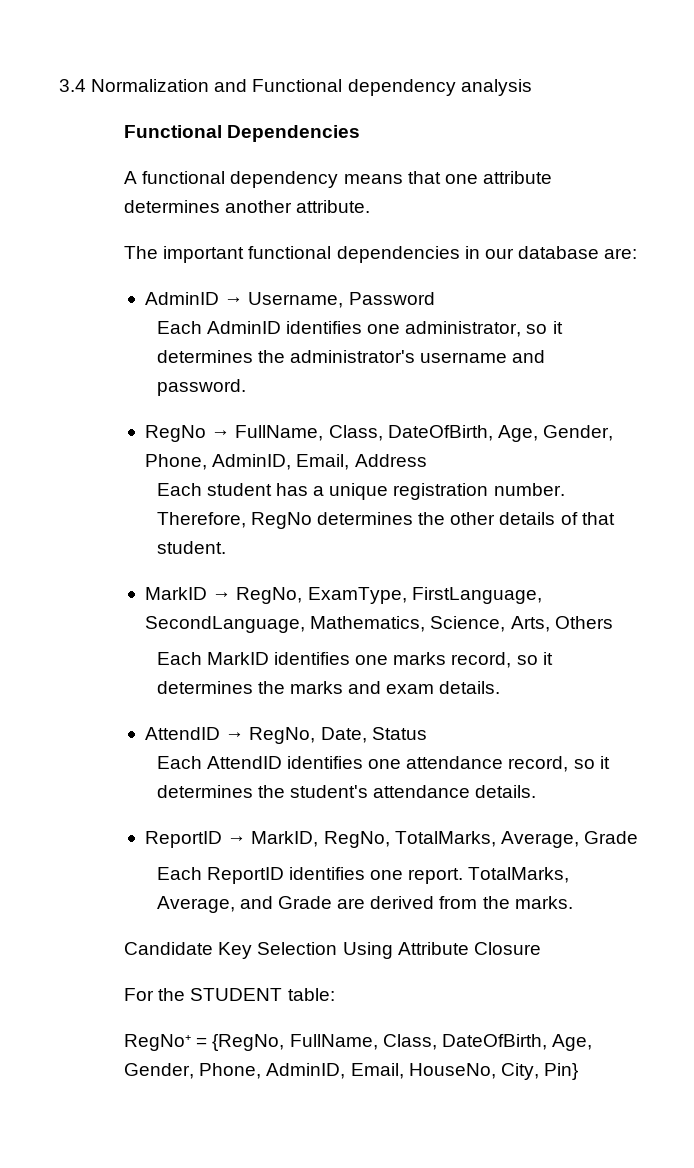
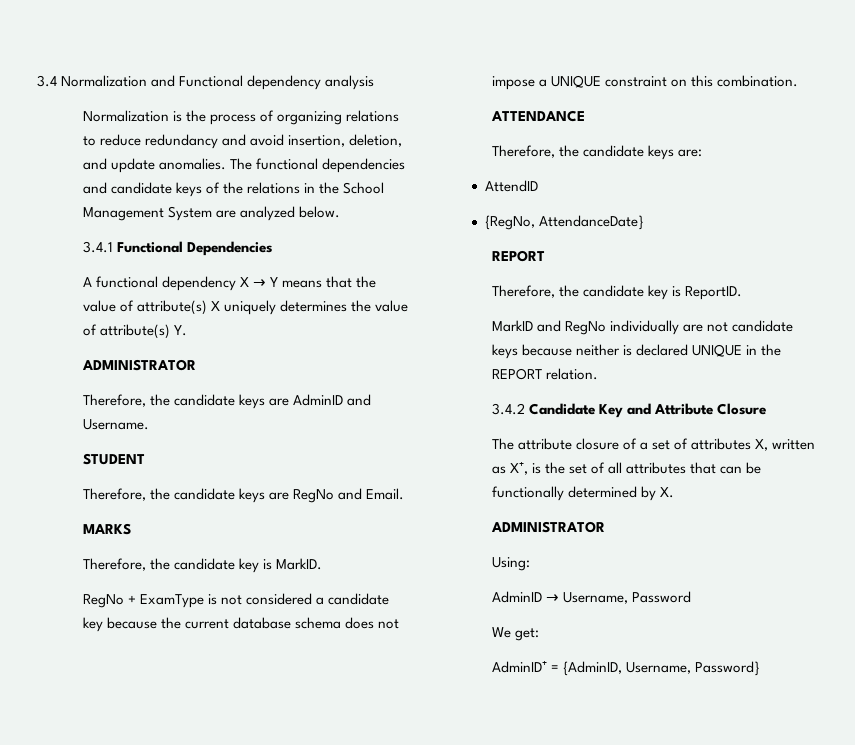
- Functional Dependencies
+ Normalization is the process of organizing relations to reduce redundancy and avoid insertion, deletion, and update anomalies. The functional dependencies and candidate keys of the relations in the School Management System are analyzed below.
+ 3.4.1 Functional Dependencies
- A functional dependency means that one attribute determines another attribute.
- The important functional dependencies in our database are:
+ A functional dependency X → Y means that the value of attribute(s) X uniquely determines the value of attribute(s) Y.
+ ADMINISTRATOR
+ Therefore, the candidate keys are AdminID and Username.
+ STUDENT
+ Therefore, the candidate keys are RegNo and Email.
+ MARKS
+ Therefore, the candidate key is MarkID.
+ RegNo + ExamType is not considered a candidate key because the current database schema does not impose a UNIQUE constraint on this combination.
+ ATTENDANCE
+ Therefore, the candidate keys are:
+ AttendID
+ {RegNo, AttendanceDate}
+ REPORT
+ Therefore, the candidate key is ReportID.
+ MarkID and RegNo individually are not candidate keys because neither is declared UNIQUE in the REPORT relation.
+ 3.4.2 Candidate Key and Attribute Closure
+ The attribute closure of a set of attributes X, written as X⁺, is the set of all attributes that can be functionally determined by X.
+ ADMINISTRATOR
+ Using:
  AdminID → Username, Password
- Each AdminID identifies one administrator, so it determines the administrator's username and password.
- RegNo → FullName, Class, DateOfBirth, Age, Gender, Phone, AdminID, Email, Address
- Each student has a unique registration number. Therefore, RegNo determines the other details of that student.
- MarkID → RegNo, ExamType, FirstLanguage, SecondLanguage, Mathematics, Science, Arts, Others
- Each MarkID identifies one marks record, so it determines the marks and exam details.
- AttendID → RegNo, Date, Status
- Each AttendID identifies one attendance record, so it determines the student's attendance details.
- ReportID → MarkID, RegNo, TotalMarks, Average, Grade
- Each ReportID identifies one report. TotalMarks, Average, and Grade are derived from the marks.
- Candidate Key Selection Using Attribute Closure
- For the STUDENT table:
- RegNo⁺ = {RegNo, FullName, Class, DateOfBirth, Age, Gender, Phone, AdminID, Email, HouseNo, City, Pin}
+ We get:
+ AdminID⁺ = {AdminID, Username, Password}

